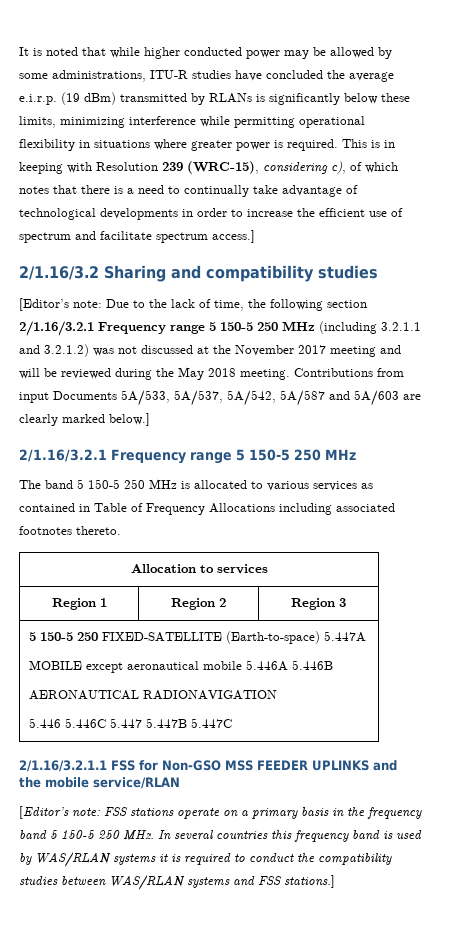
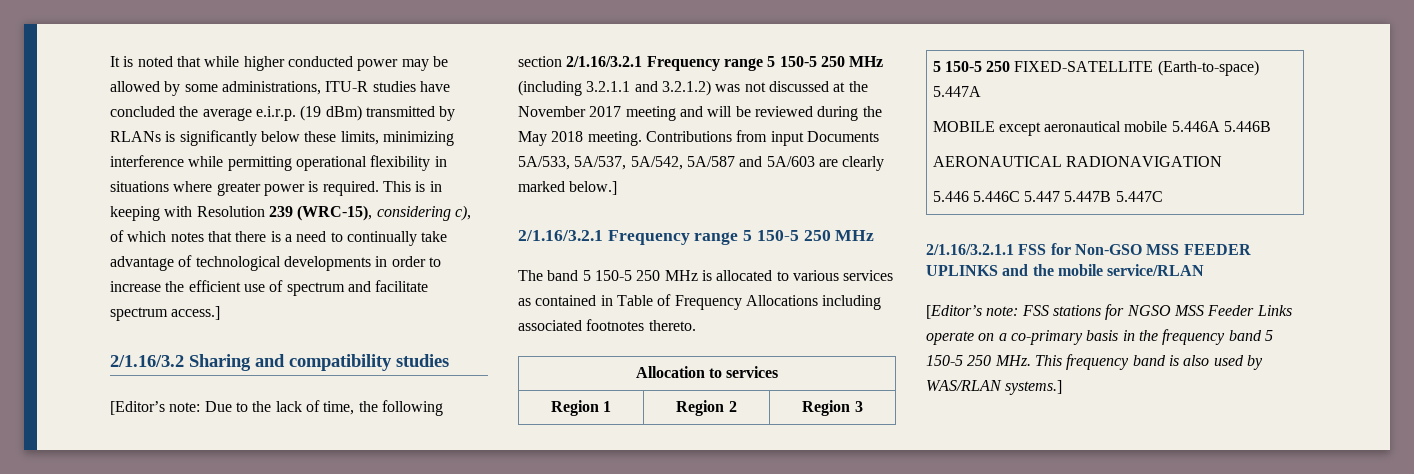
- [Editor’s note: FSS stations operate on a primary basis in the frequency band 5 150-5 250 MHz. In several countries this frequency band is used by WAS/RLAN systems it is required to conduct the compatibility studies between WAS/RLAN systems and FSS stations.]
+ [Editor’s note: FSS stations for NGSO MSS Feeder Links operate on a co-primary basis in the frequency band 5 150-5 250 MHz. This frequency band is also used by WAS/RLAN systems.]

